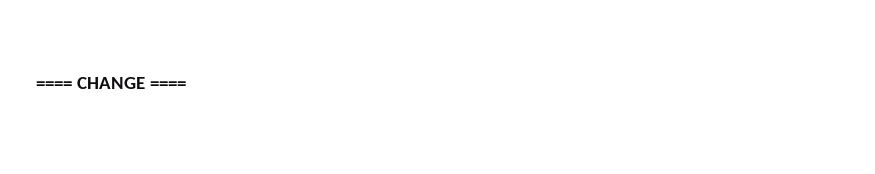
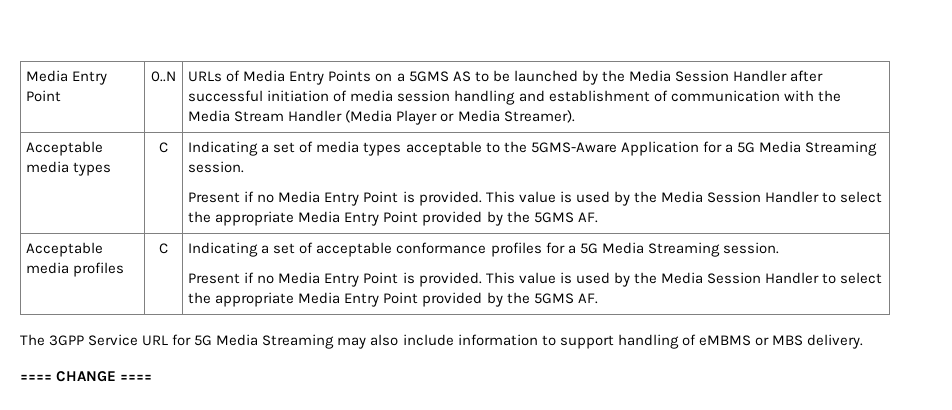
+ Media Entry Point | 0..N | URLs of Media Entry Points on a 5GMS AS to be launched by the Media Session Handler after successful initiation of media session handling and establishment of communication with the Media Stream Handler (Media Player or Media Streamer).
+ Acceptable media types | C | Indicating a set of media types acceptable to the 5GMS-Aware Application for a 5G Media Streaming session.
+ Present if no Media Entry Point is provided. This value is used by the Media Session Handler to select the appropriate Media Entry Point provided by the 5GMS AF.
+ Acceptable media profiles | C | Indicating a set of acceptable conformance profiles for a 5G Media Streaming session.
+ Present if no Media Entry Point is provided. This value is used by the Media Session Handler to select the appropriate Media Entry Point provided by the 5GMS AF.
+ The 3GPP Service URL for 5G Media Streaming may also include information to support handling of eMBMS or MBS delivery.

